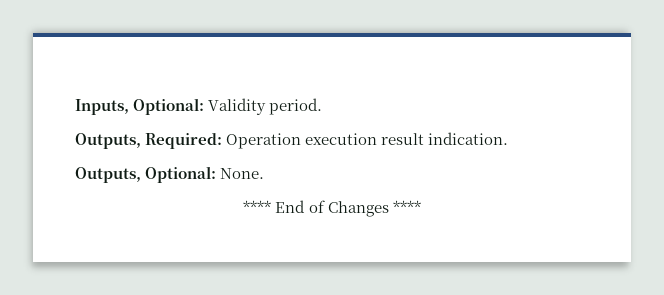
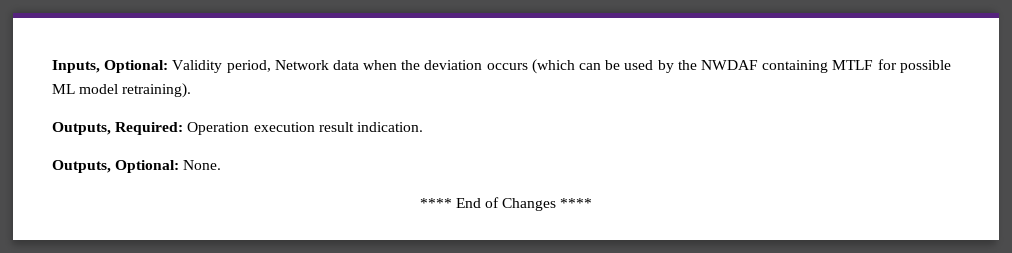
- Inputs, Optional: Validity period.
+ Inputs, Optional: Validity period, Network data when the deviation occurs (which can be used by the NWDAF containing MTLF for possible ML model retraining).

